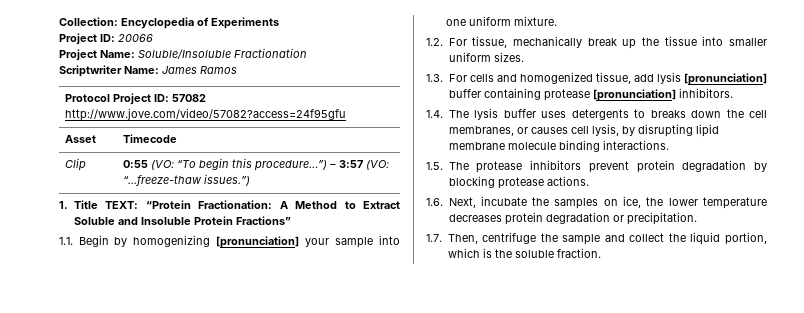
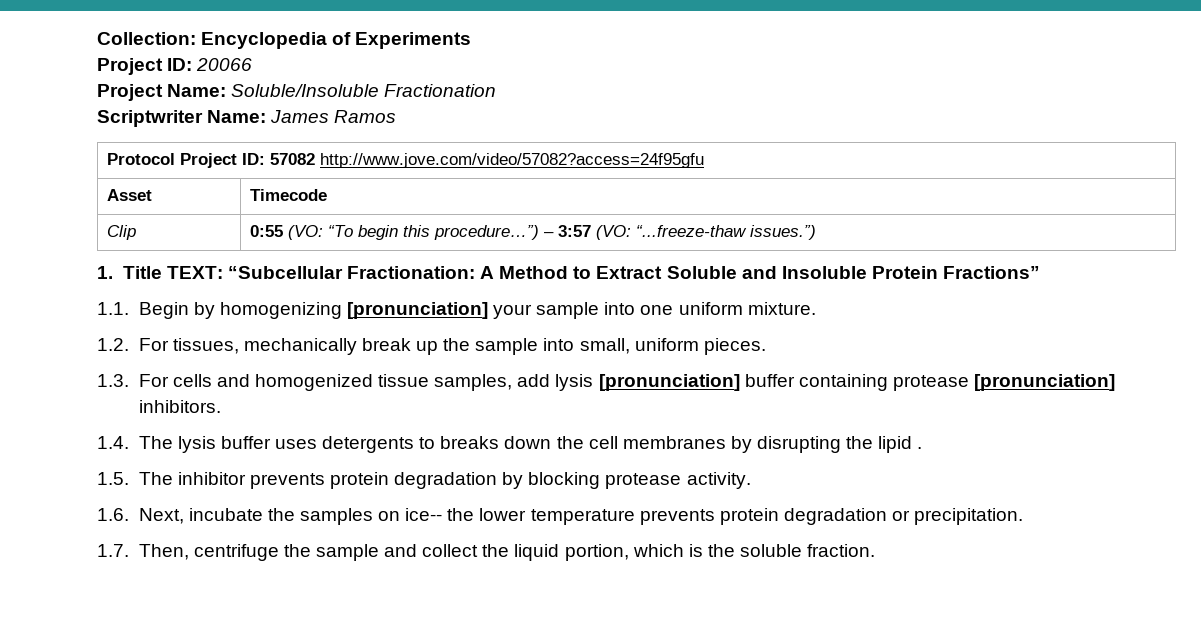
- 1. Title TEXT: “Protein Fractionation: A Method to Extract Soluble and Insoluble Protein Fractions”
+ 1. Title TEXT: “Subcellular Fractionation: A Method to Extract Soluble and Insoluble Protein Fractions”
- 1.2. For tissue, mechanically break up the tissue into smaller uniform sizes.
+ 1.2. For tissues, mechanically break up the sample into small, uniform pieces.
- 1.3. For cells and homogenized tissue, add lysis [pronunciation] buffer containing protease [pronunciation] inhibitors.
+ 1.3. For cells and homogenized tissue samples, add lysis [pronunciation] buffer containing protease [pronunciation] inhibitors.
- 1.4. The lysis buffer uses detergents to breaks down the cell membranes, or causes cell lysis, by disrupting lipid membrane molecule binding interactions.
+ 1.4. The lysis buffer uses detergents to breaks down the cell membranes by disrupting the lipid .
- 1.5. The protease inhibitors prevent protein degradation by blocking protease actions.
+ 1.5. The inhibitor prevents protein degradation by blocking protease activity.
- 1.6. Next, incubate the samples on ice, the lower temperature decreases protein degradation or precipitation.
+ 1.6. Next, incubate the samples on ice-- the lower temperature prevents protein degradation or precipitation.

